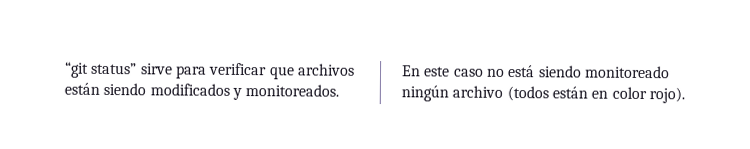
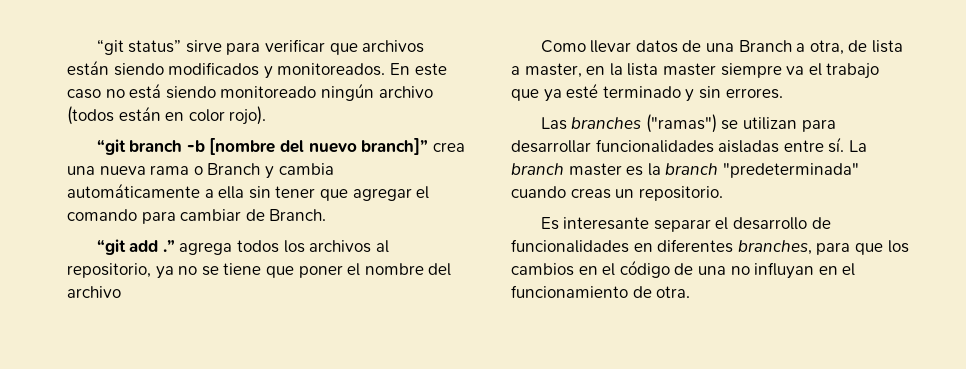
+ “git branch -b [nombre del nuevo branch]” crea una nueva rama o Branch y cambia automáticamente a ella sin tener que agregar el comando para cambiar de Branch.
+ “git add .” agrega todos los archivos al repositorio, ya no se tiene que poner el nombre del archivo
+ Como llevar datos de una Branch a otra, de lista a master, en la lista master siempre va el trabajo que ya esté terminado y sin errores.
+ Las branches ("ramas") se utilizan para desarrollar funcionalidades aisladas entre sí. La branch master es la branch "predeterminada" cuando creas un repositorio.
+ Es interesante separar el desarrollo de funcionalidades en diferentes branches, para que los cambios en el código de una no influyan en el funcionamiento de otra.

